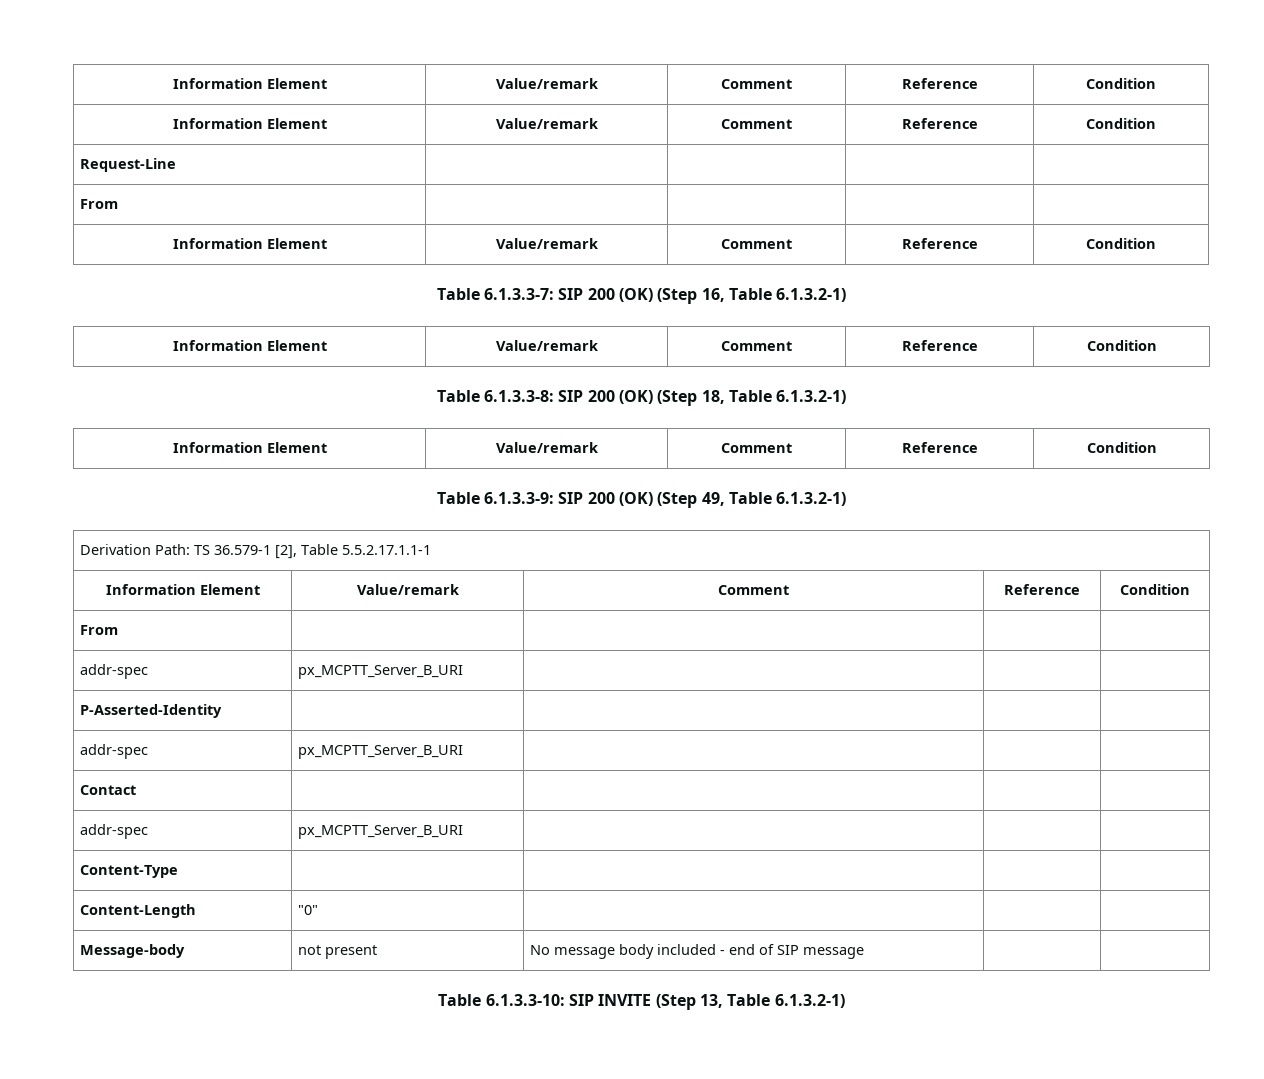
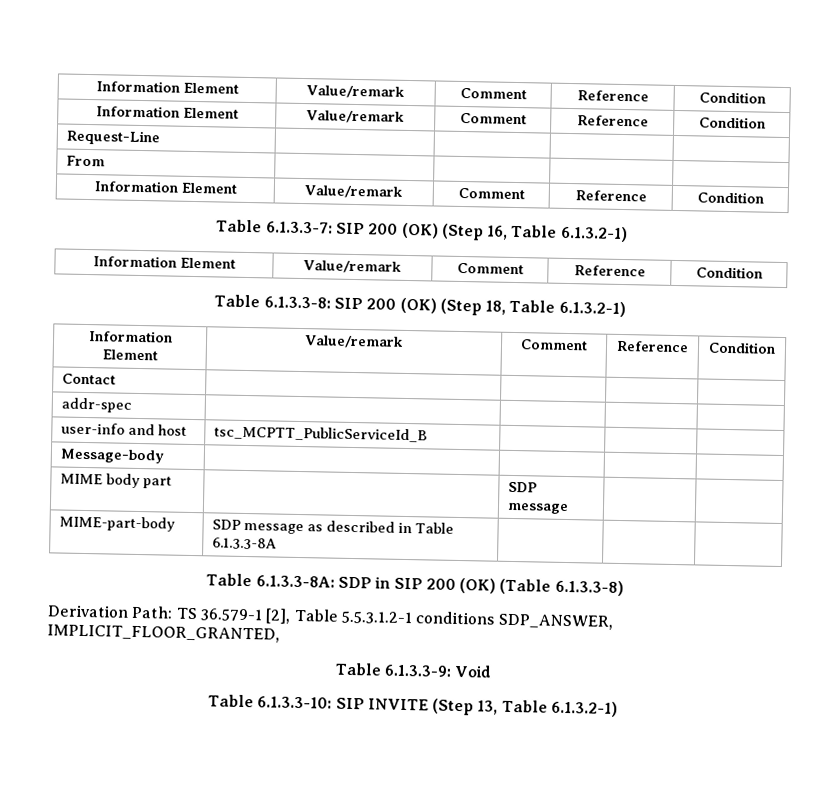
- Table 6.1.3.3-9: SIP 200 (OK) (Step 49, Table 6.1.3.2-1)
- Derivation Path: TS 36.579-1 [2], Table 5.5.2.17.1.1-1
- Information Element | Value/remark | Comment | Reference | Condition
- From | | | |
- addr-spec | px_MCPTT_Server_B_URI | | |
- P-Asserted-Identity | | | |
- addr-spec | px_MCPTT_Server_B_URI | | |
  Contact | | | |
- addr-spec | px_MCPTT_Server_B_URI | | |
- Content-Type | | | |
- Content-Length | "0" | | |
- Message-body | not present | No message body included - end of SIP message | |
+ addr-spec | | | |
+ user-info and host | tsc_MCPTT_PublicServiceId_B | | |
+ Message-body | | | |
+ MIME body part | | SDP message | |
+ MIME-part-body | SDP message as described in Table 6.1.3.3-8A | | |
+ Table 6.1.3.3-8A: SDP in SIP 200 (OK) (Table 6.1.3.3-8)
+ Derivation Path: TS 36.579-1 [2], Table 5.5.3.1.2-1 conditions SDP_ANSWER, IMPLICIT_FLOOR_GRANTED,
+ Table 6.1.3.3-9: Void

